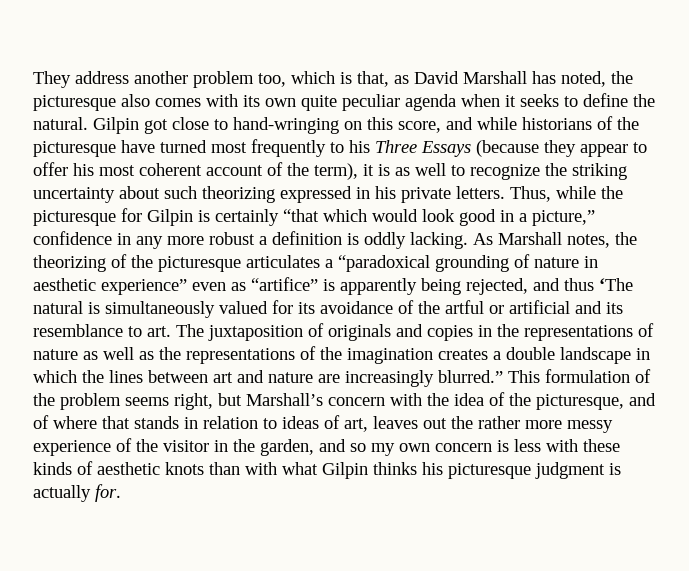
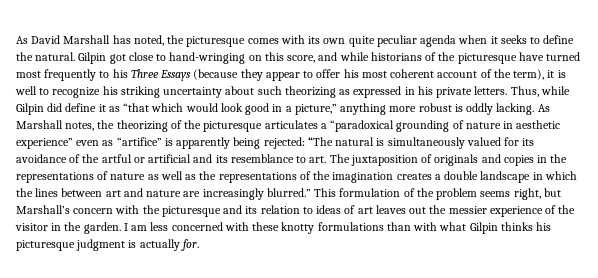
- They address another problem too, which is that, as David Marshall has noted, the picturesque also comes with its own quite peculiar agenda when it seeks to define the natural.
+ As David Marshall has noted, the picturesque comes with its own quite peculiar agenda when it seeks to define the natural.
- Gilpin got close to hand-wringing on this score, and while historians of the picturesque have turned most frequently to his Three Essays (because they appear to offer his most coherent account of the term), it is as well to recognize the striking uncertainty about such theorizing expressed in his private letters.
+ Gilpin got close to hand-wringing on this score, and while historians of the picturesque have turned most frequently to his Three Essays (because they appear to offer his most coherent account of the term), it is well to recognize his striking uncertainty about such theorizing as expressed in his private letters.
- Thus, while the picturesque for Gilpin is certainly “that which would look good in a picture,” confidence in any more robust a definition is oddly lacking.
+ Thus, while Gilpin did define it as “that which would look good in a picture,” anything more robust is oddly lacking.
- As Marshall notes, the theorizing of the picturesque articulates a “paradoxical grounding of nature in aesthetic experience” even as “artifice” is apparently being rejected, and thus ‘The natural is simultaneously valued for its avoidance of the artful or artificial and its resemblance to art. The juxtaposition of originals and copies in the representations of nature as well as the representations of the imagination creates a double landscape in which the lines between art and nature are increasingly blurred.”
+ As Marshall notes, the theorizing of the picturesque articulates a “paradoxical grounding of nature in aesthetic experience” even as “artifice” is apparently being rejected: “The natural is simultaneously valued for its avoidance of the artful or artificial and its resemblance to art. The juxtaposition of originals and copies in the representations of nature as well as the representations of the imagination creates a double landscape in which the lines between art and nature are increasingly blurred.”
- This formulation of the problem seems right, but Marshall’s concern with the idea of the picturesque, and of where that stands in relation to ideas of art, leaves out the rather more messy experience of the visitor in the garden, and so my own concern is less with these kinds of aesthetic knots than with what Gilpin thinks his picturesque judgment is actually for.
+ This formulation of the problem seems right, but Marshall’s concern with the picturesque and its relation to ideas of art leaves out the messier experience of the visitor in the garden. I am less concerned with these knotty formulations than with what Gilpin thinks his picturesque judgment is actually for.

